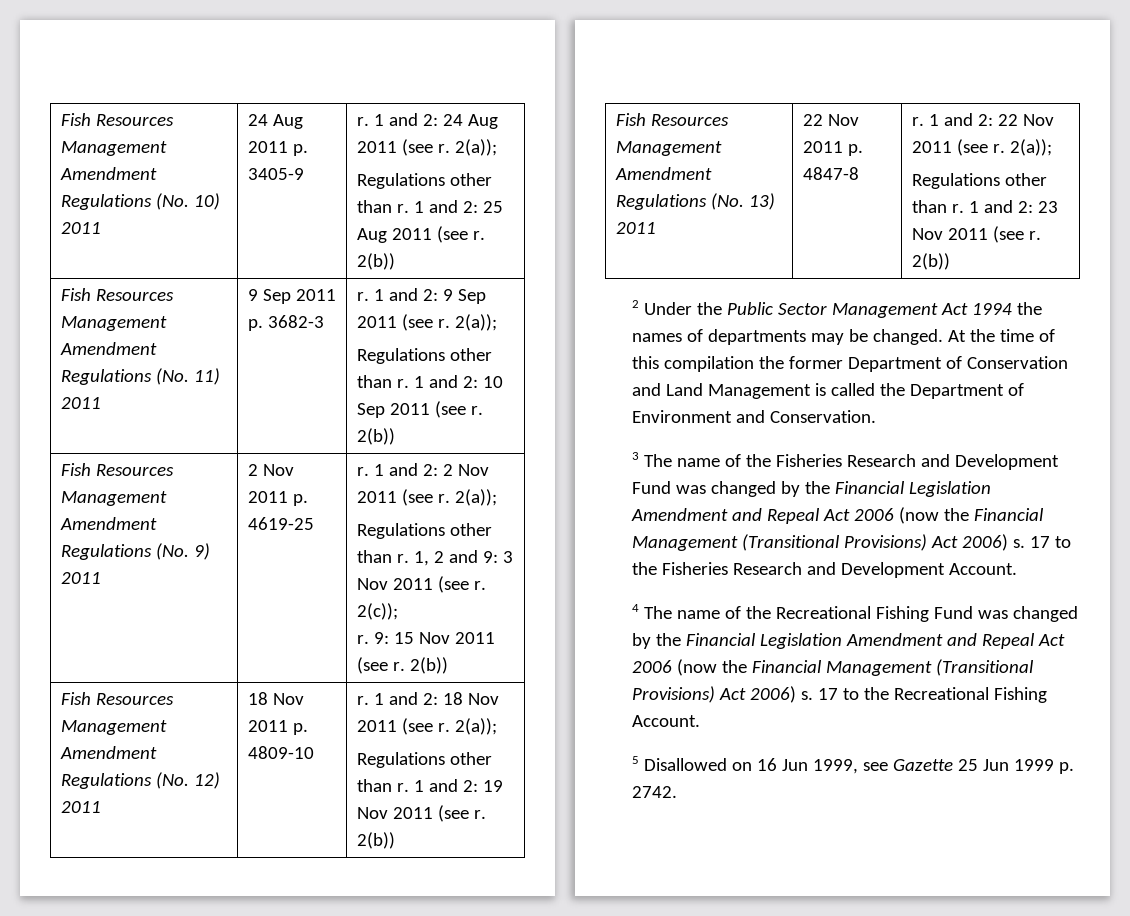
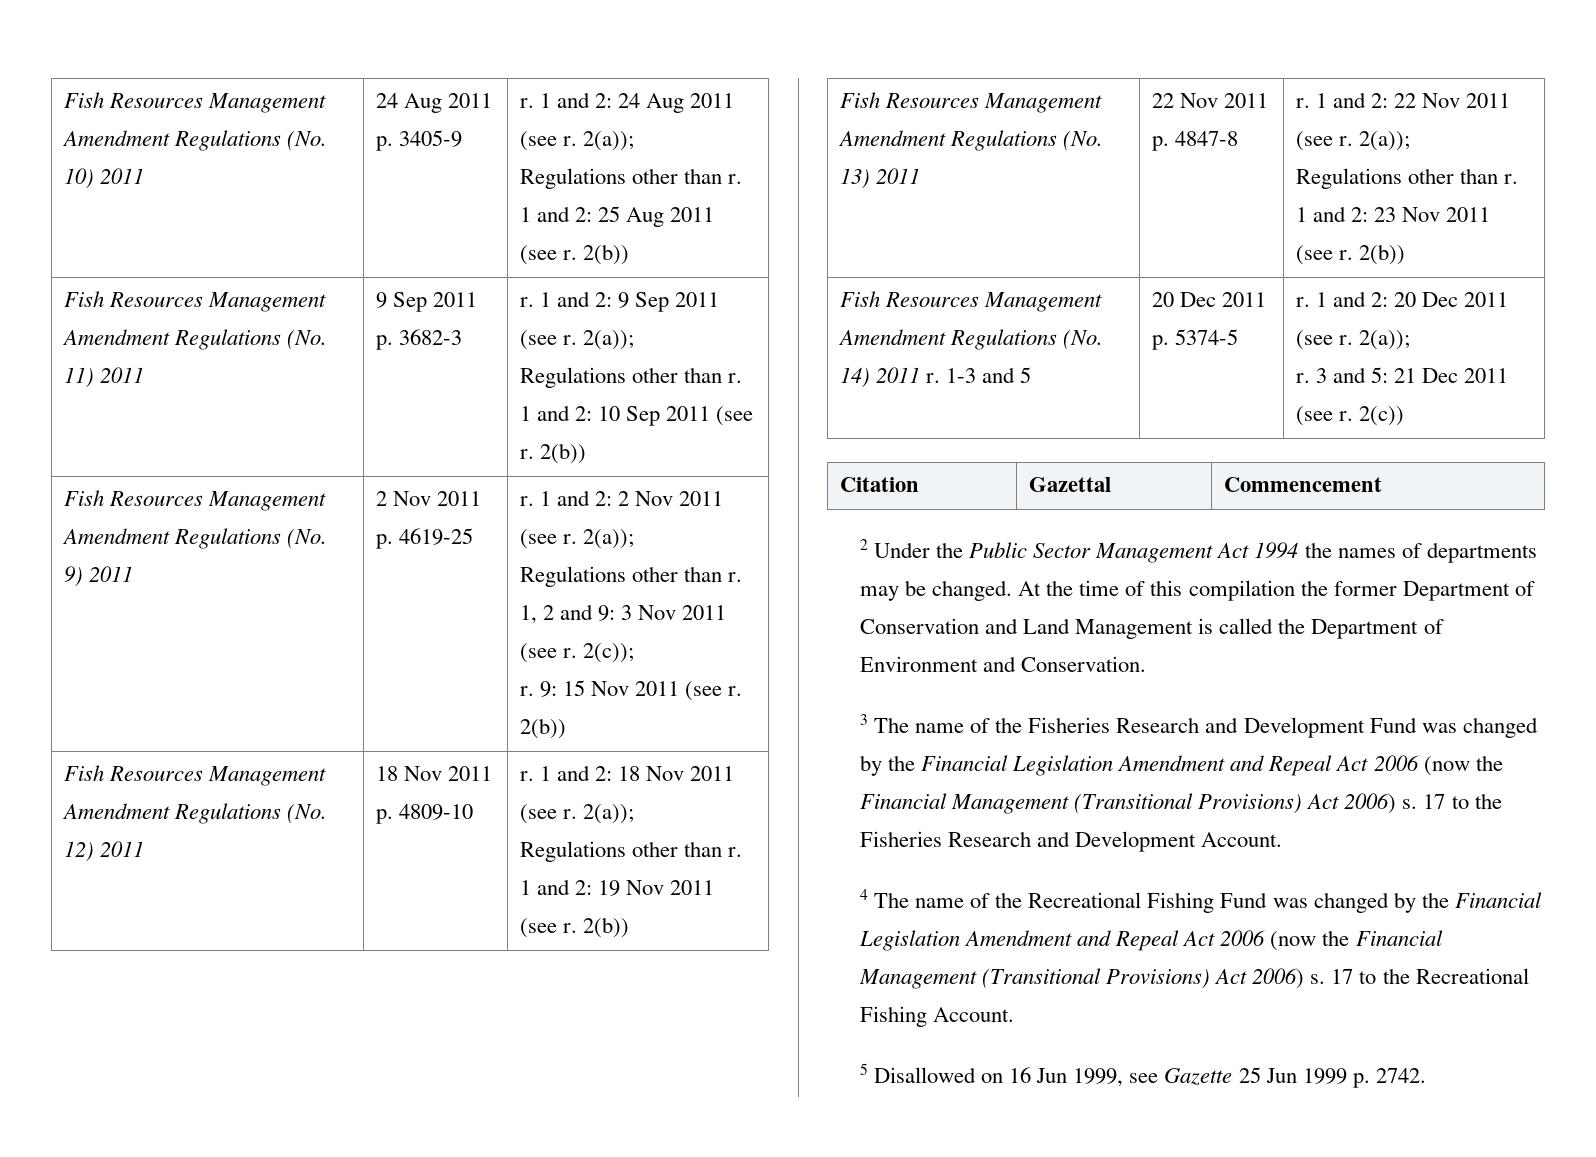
+ Fish Resources Management Amendment Regulations (No. 14) 2011 r. 1-3 and 5 | 20 Dec 2011 p. 5374-5 | r. 1 and 2: 20 Dec 2011 (see r. 2(a));
+ r. 3 and 5: 21 Dec 2011 (see r. 2(c))
+ Citation | Gazettal | Commencement

